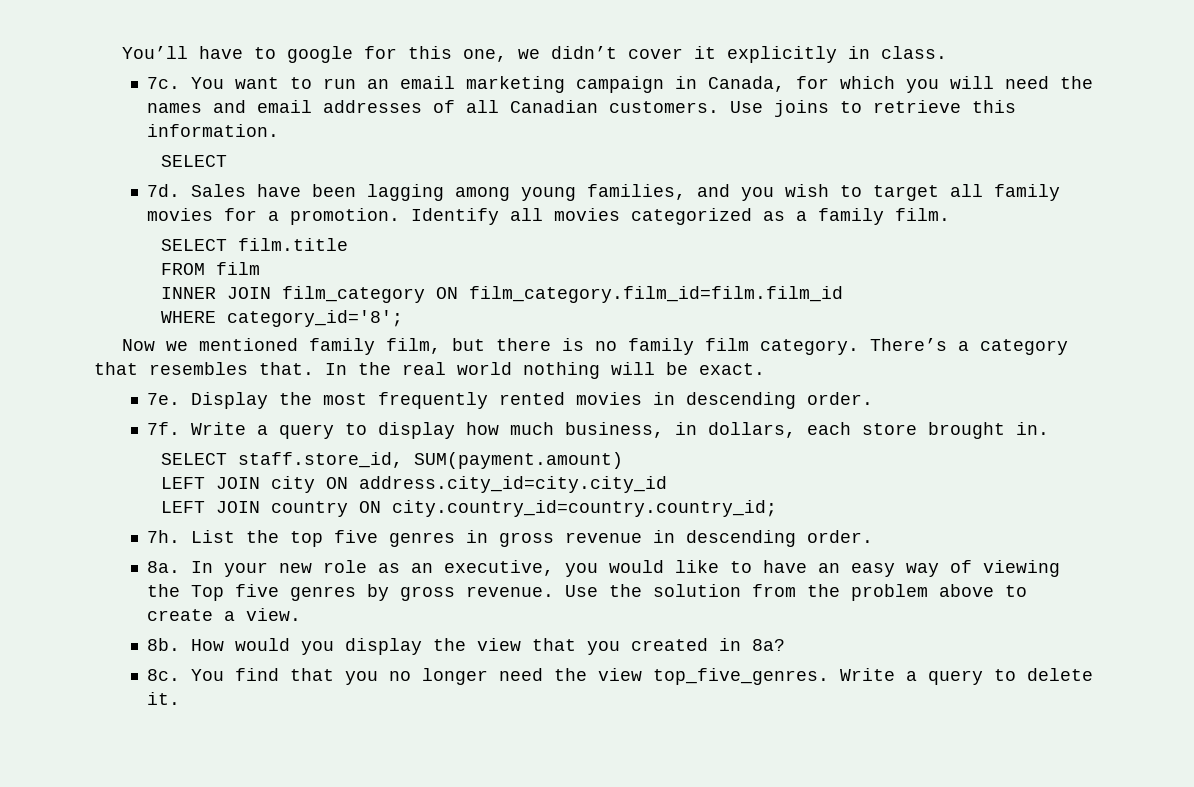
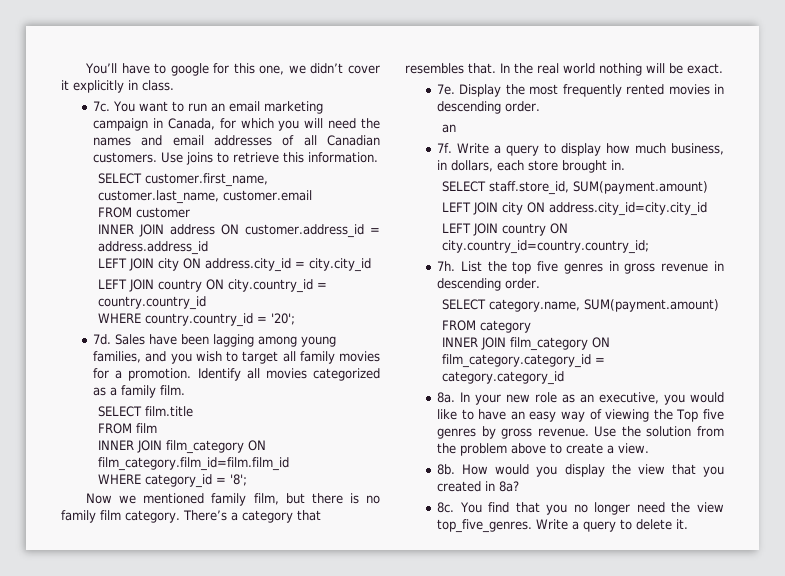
  Use joins to retrieve this information.
- SELECT
+ SELECT customer.first_name, customer.last_name, customer.email
+ FROM customer
+ INNER JOIN address ON customer.address_id = address.address_id
+ LEFT JOIN city ON address.city_id = city.city_id
+ LEFT JOIN country ON city.country_id = country.country_id
+ WHERE country.country_id = '20';
- WHERE category_id='8';
+ WHERE category_id = '8';
  Display the most frequently rented movies in descending order.
+ an
+ SELECT category.name, SUM(payment.amount)
+ FROM category
+ INNER JOIN film_category ON film_category.category_id = category.category_id

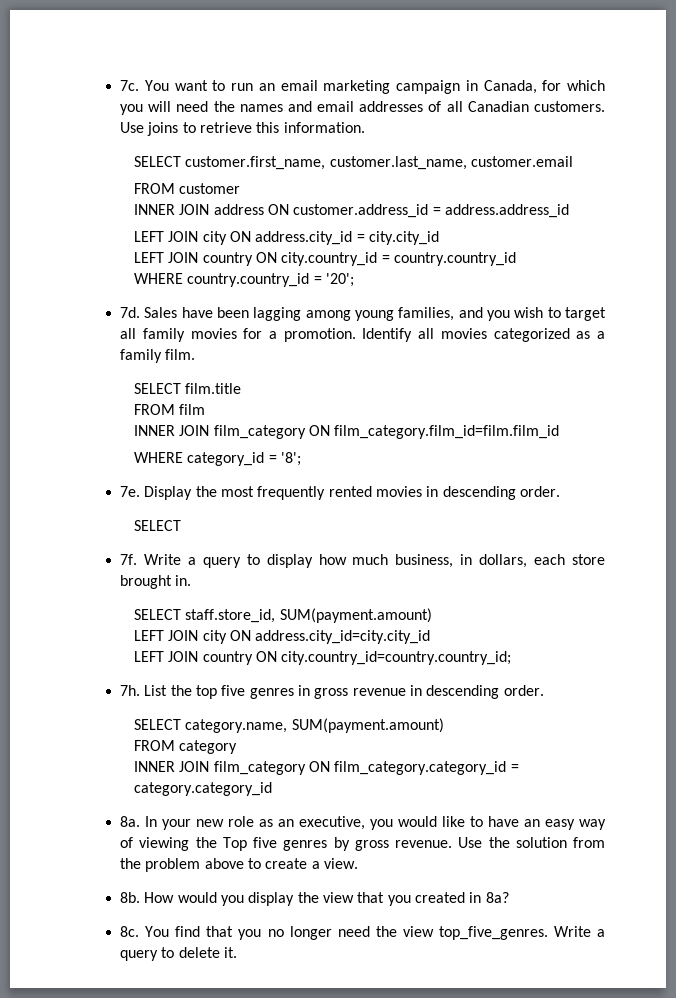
- You’ll have to google for this one, we didn’t cover it explicitly in class.
- Now we mentioned family film, but there is no family film category. There’s a category that resembles that. In the real world nothing will be exact.
  Display the most frequently rented movies in descending order.
- an
+ SELECT

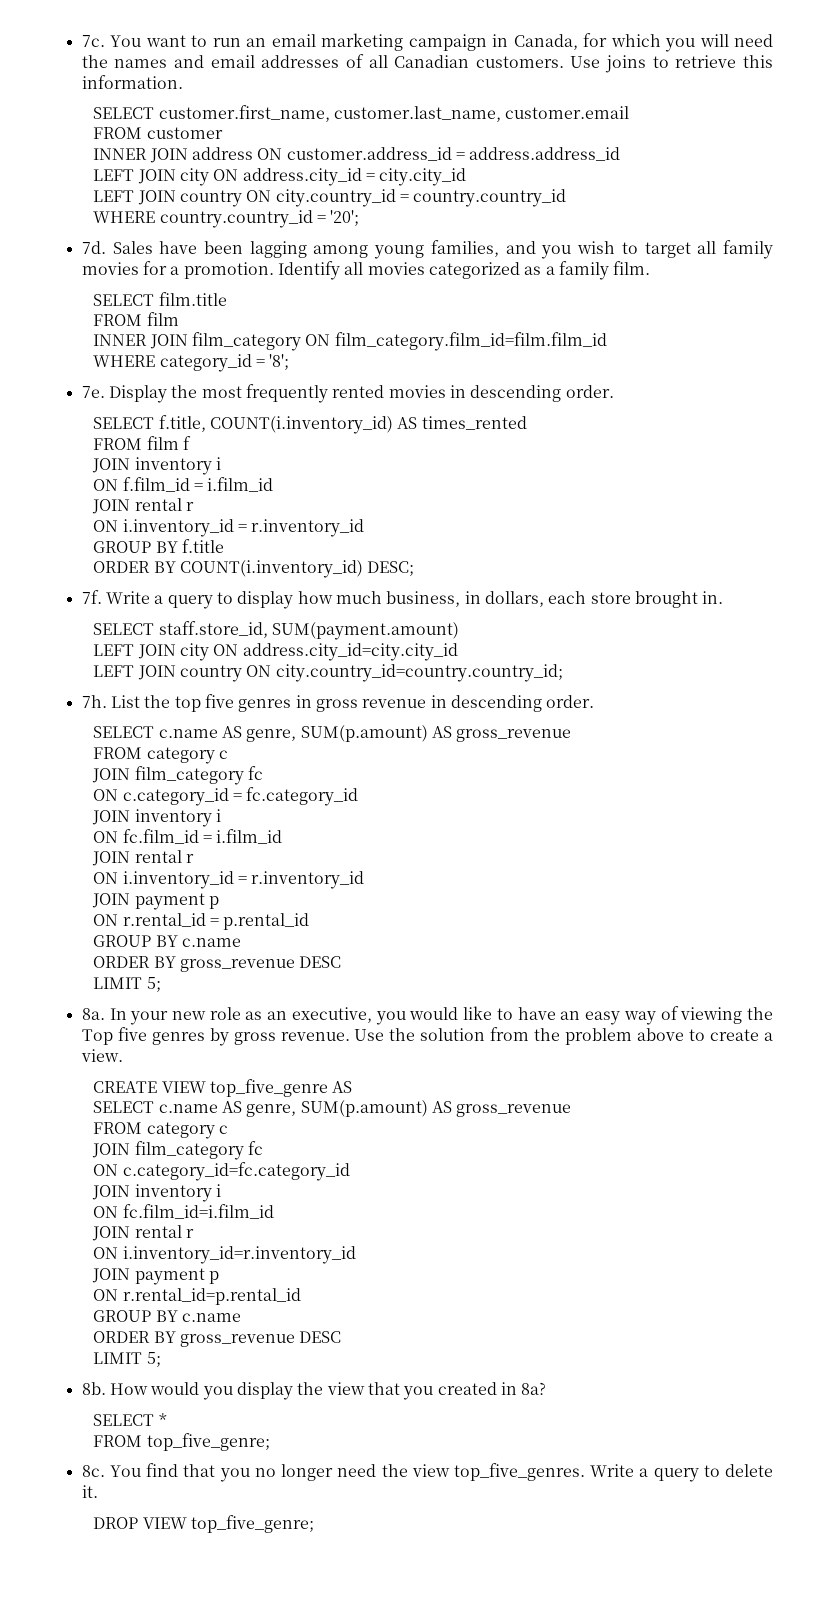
  Display the most frequently rented movies in descending order.
- SELECT
+ SELECT f.title, COUNT(i.inventory_id) AS times_rented
+ FROM film f
+ JOIN inventory i
+ ON f.film_id = i.film_id
+ JOIN rental r
+ ON i.inventory_id = r.inventory_id
+ GROUP BY f.title
+ ORDER BY COUNT(i.inventory_id) DESC;
  List the top five genres in gross revenue in descending order.
- SELECT category.name, SUM(payment.amount)
- FROM category
- INNER JOIN film_category ON film_category.category_id = category.category_id
+ SELECT c.name AS genre, SUM(p.amount) AS gross_revenue
+ FROM category c
+ JOIN film_category fc
+ ON c.category_id = fc.category_id
+ JOIN inventory i
+ ON fc.film_id = i.film_id
+ JOIN rental r
+ ON i.inventory_id = r.inventory_id
+ JOIN payment p
+ ON r.rental_id = p.rental_id
+ GROUP BY c.name
+ ORDER BY gross_revenue DESC
+ LIMIT 5;
+ CREATE VIEW top_five_genre AS
+ SELECT c.name AS genre, SUM(p.amount) AS gross_revenue
+ FROM category c
+ JOIN film_category fc
+ ON c.category_id=fc.category_id
+ JOIN inventory i
+ ON fc.film_id=i.film_id
+ JOIN rental r
+ ON i.inventory_id=r.inventory_id
+ JOIN payment p
+ ON r.rental_id=p.rental_id
+ GROUP BY c.name
+ ORDER BY gross_revenue DESC
+ LIMIT 5;
+ SELECT *
+ FROM top_five_genre;
+ DROP VIEW top_five_genre;

